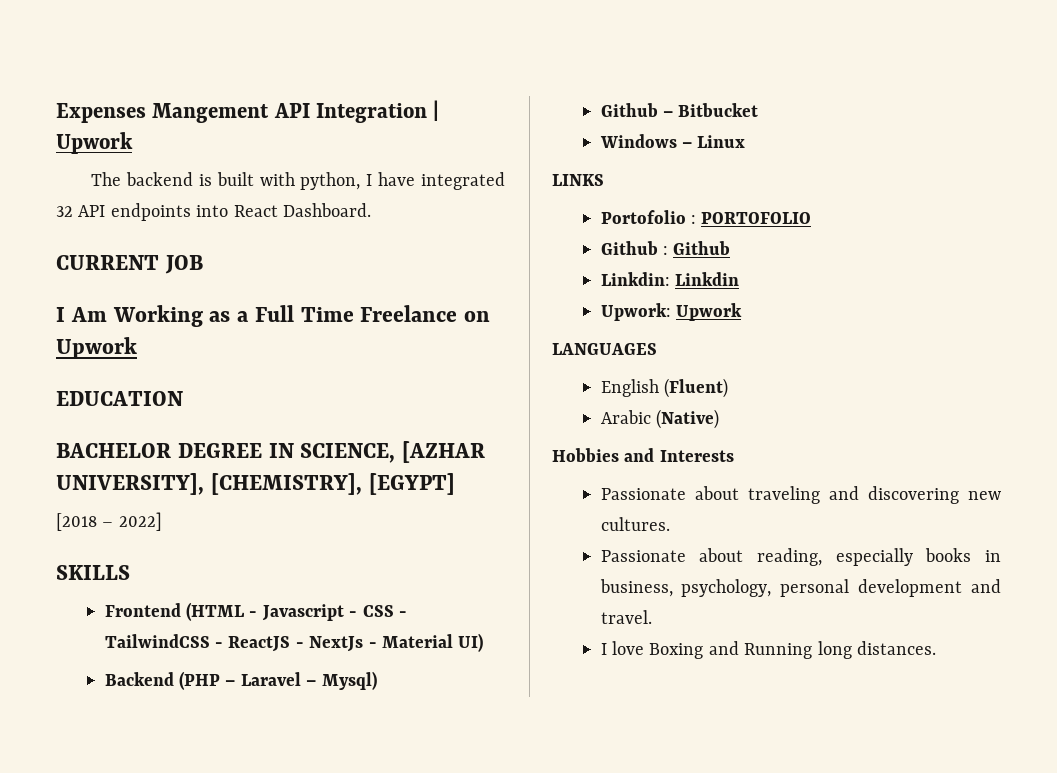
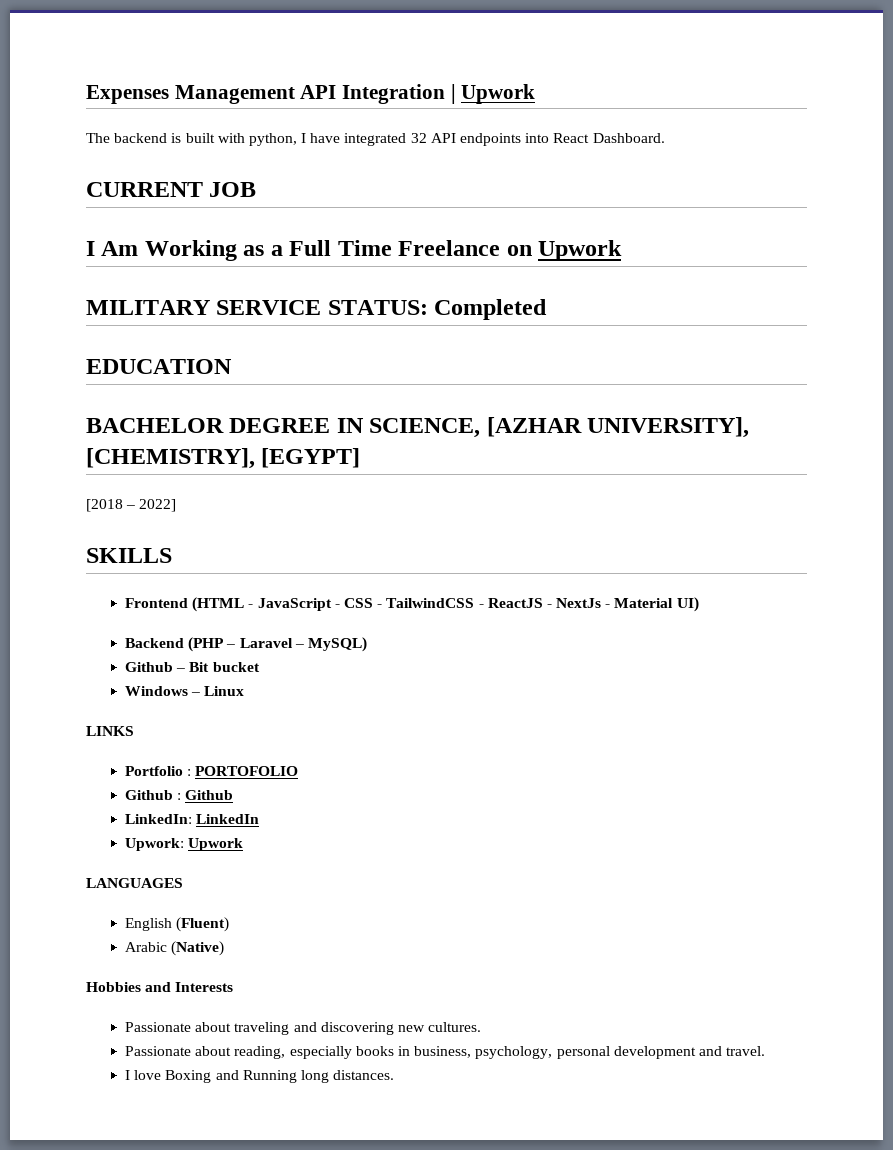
- Expenses Mangement API Integration | Upwork
+ Expenses Management API Integration | Upwork
+ MILITARY SERVICE STATUS: Completed
- Frontend (HTML - Javascript - CSS - TailwindCSS - ReactJS - NextJs - Material UI)
+ Frontend (HTML - JavaScript - CSS - TailwindCSS - ReactJS - NextJs - Material UI)
- Backend (PHP – Laravel – Mysql)
+ Backend (PHP – Laravel – MySQL)
- Github – Bitbucket
+ Github – Bit bucket
- Portofolio : PORTOFOLIO
+ Portfolio : PORTOFOLIO
- Linkdin: Linkdin
+ LinkedIn: LinkedIn

